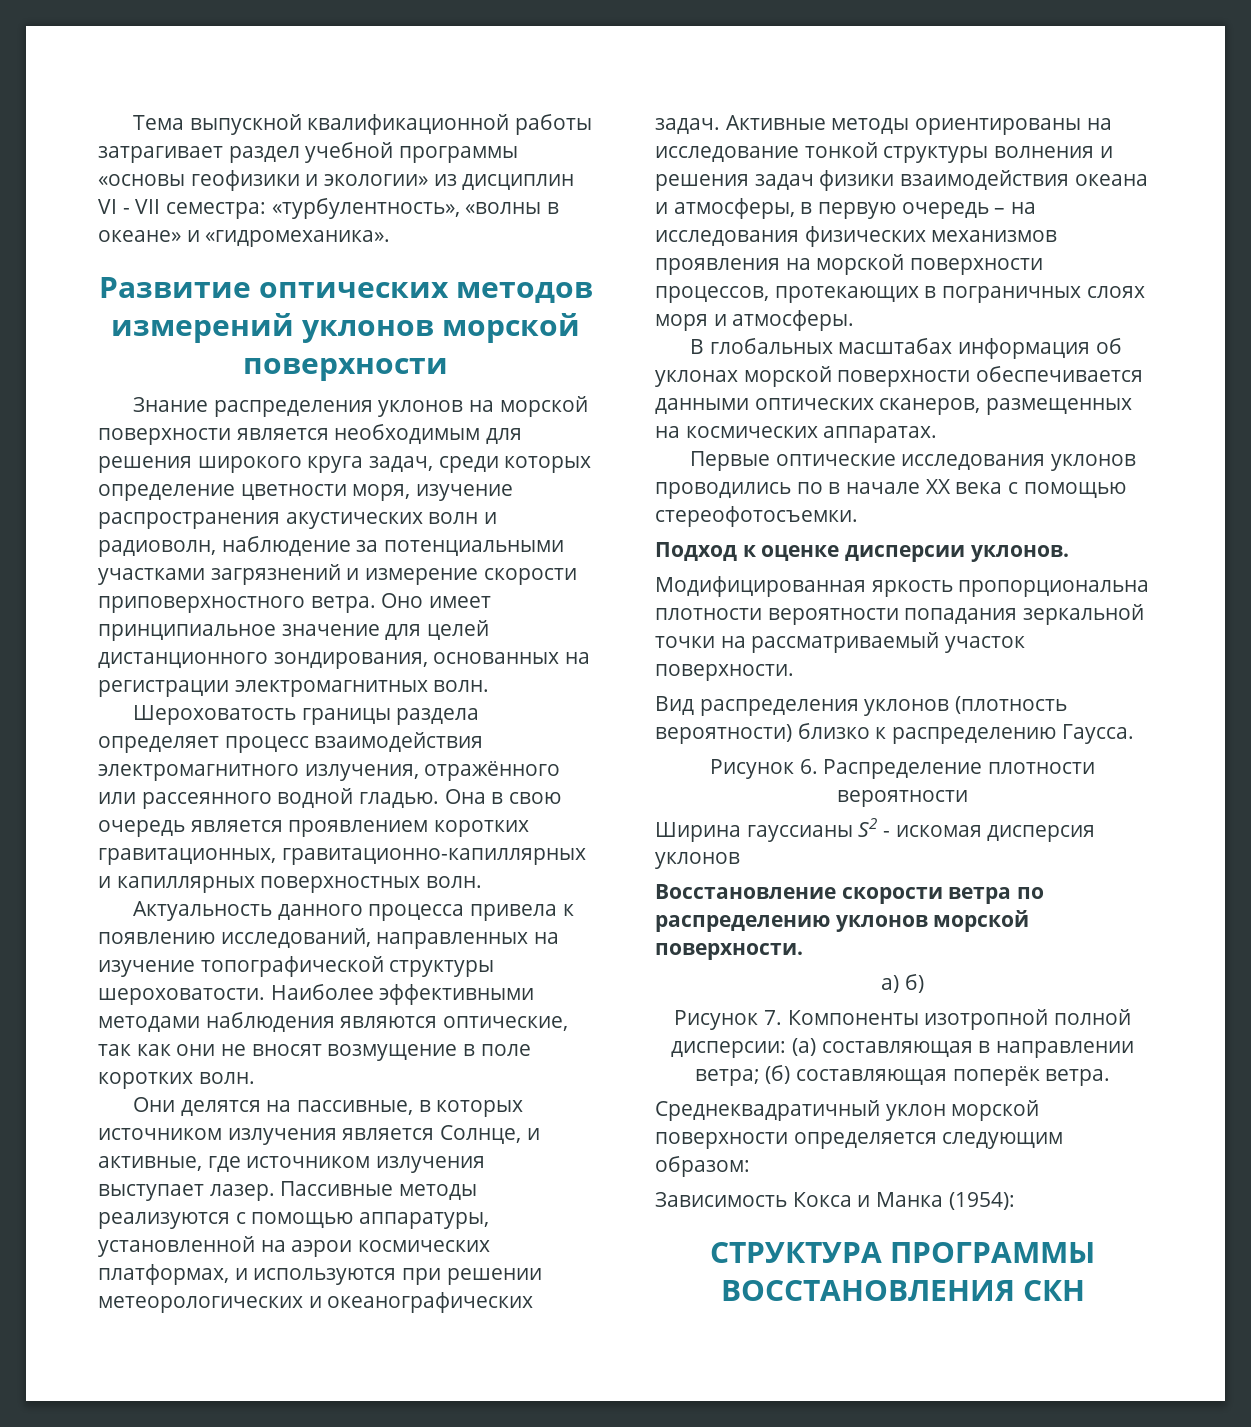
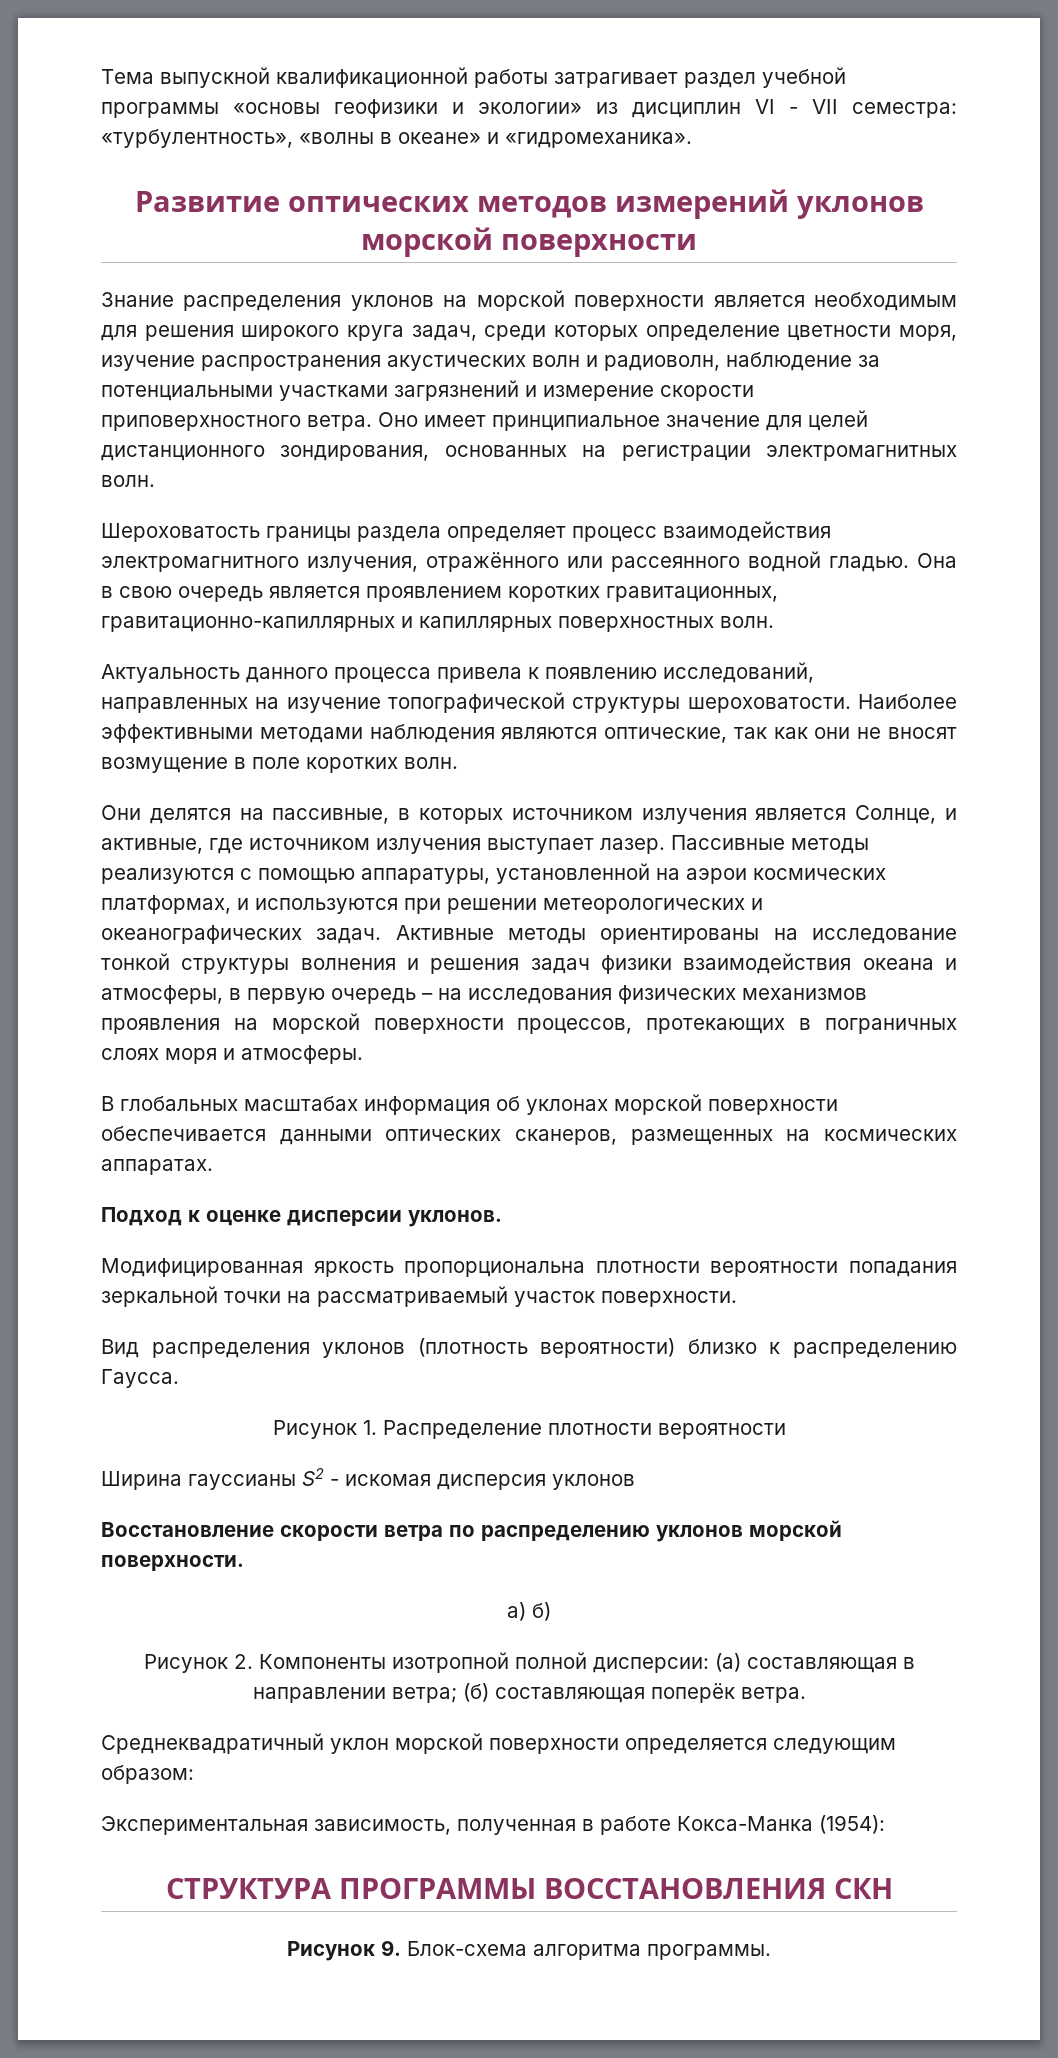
- Первые оптические исследования уклонов проводились по в начале ХХ века с помощью стереофотосъемки.
- Рисунок 6. Распределение плотности вероятности
+ Рисунок 1. Распределение плотности вероятности
- Рисунок 7. Компоненты изотропной полной дисперсии: (a) составляющая в направлении ветра; (б) составляющая поперёк ветра.
+ Рисунок 2. Компоненты изотропной полной дисперсии: (a) составляющая в направлении ветра; (б) составляющая поперёк ветра.
- Зависимость Кокса и Манка (1954):
+ Экспериментальная зависимость, полученная в работе Кокса-Манка (1954):
+ Рисунок 9. Блок-схема алгоритма программы.

